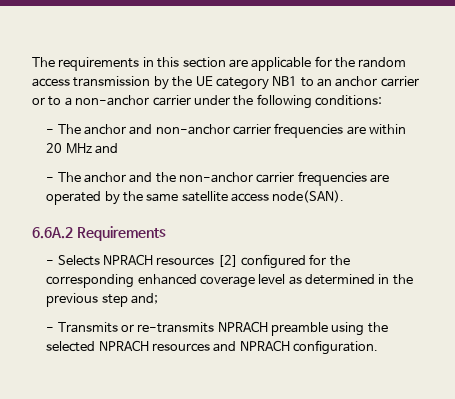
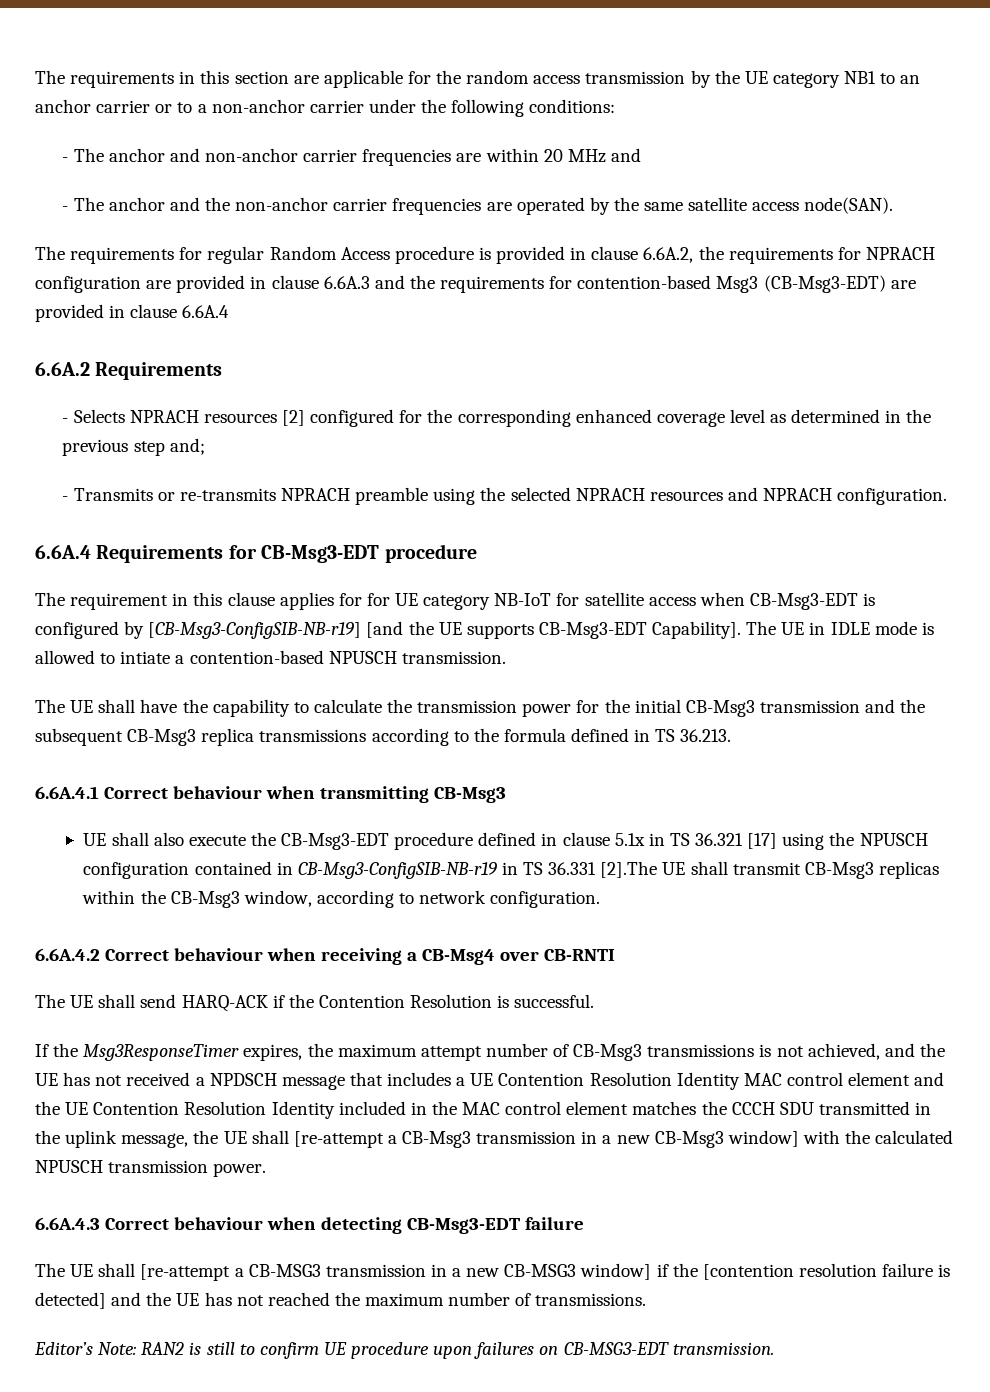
+ The requirements for regular Random Access procedure is provided in clause 6.6A.2, the requirements for NPRACH configuration are provided in clause 6.6A.3 and the requirements for contention-based Msg3 (CB-Msg3-EDT) are provided in clause 6.6A.4
+ 6.6A.4 Requirements for CB-Msg3-EDT procedure
+ The requirement in this clause applies for for UE category NB-IoT for satellite access when CB-Msg3-EDT is configured by [CB-Msg3-ConfigSIB-NB-r19] [and the UE supports CB-Msg3-EDT Capability]. The UE in IDLE mode is allowed to intiate a contention-based NPUSCH transmission.
+ The UE shall have the capability to calculate the transmission power for the initial CB-Msg3 transmission and the subsequent CB-Msg3 replica transmissions according to the formula defined in TS 36.213.
+ 6.6A.4.1 Correct behaviour when transmitting CB-Msg3
+ UE shall also execute the CB-Msg3-EDT procedure defined in clause 5.1x in TS 36.321 [17] using the NPUSCH configuration contained in CB-Msg3-ConfigSIB-NB-r19 in TS 36.331 [2].The UE shall transmit CB-Msg3 replicas within the CB-Msg3 window, according to network configuration.
+ 6.6A.4.2 Correct behaviour when receiving a CB-Msg4 over CB-RNTI
+ The UE shall send HARQ-ACK if the Contention Resolution is successful.
+ If the Msg3ResponseTimer expires, the maximum attempt number of CB-Msg3 transmissions is not achieved, and the UE has not received a NPDSCH message that includes a UE Contention Resolution Identity MAC control element and the UE Contention Resolution Identity included in the MAC control element matches the CCCH SDU transmitted in the uplink message, the UE shall [re-attempt a CB-Msg3 transmission in a new CB-Msg3 window] with the calculated NPUSCH transmission power.
+ 6.6A.4.3 Correct behaviour when detecting CB-Msg3-EDT failure
+ The UE shall [re-attempt a CB-MSG3 transmission in a new CB-MSG3 window] if the [contention resolution failure is detected] and the UE has not reached the maximum number of transmissions.
+ Editor’s Note: RAN2 is still to confirm UE procedure upon failures on CB-MSG3-EDT transmission.

